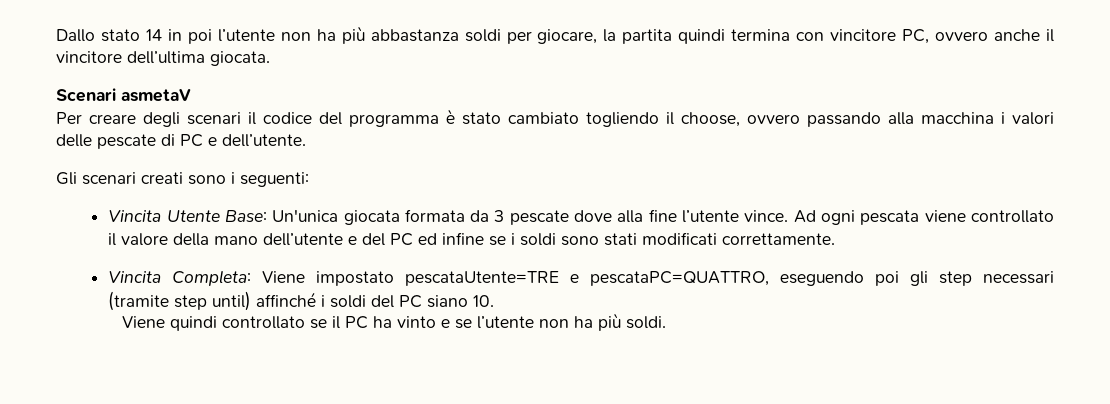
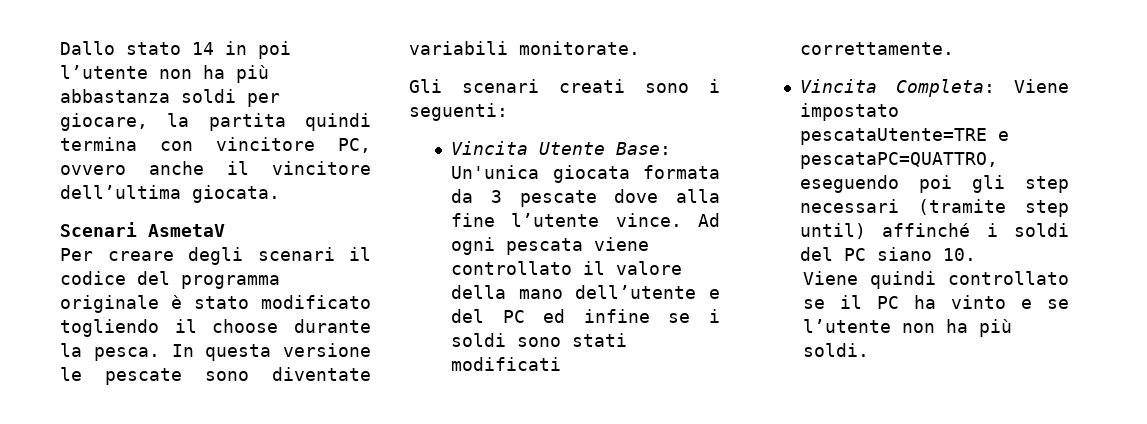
- Scenari asmetaV
+ Scenari AsmetaV
- Per creare degli scenari il codice del programma è stato cambiato togliendo il choose, ovvero passando alla macchina i valori delle pescate di PC e dell’utente.
+ Per creare degli scenari il codice del programma originale è stato modificato togliendo il choose durante la pesca. In questa versione le pescate sono diventate variabili monitorate.

